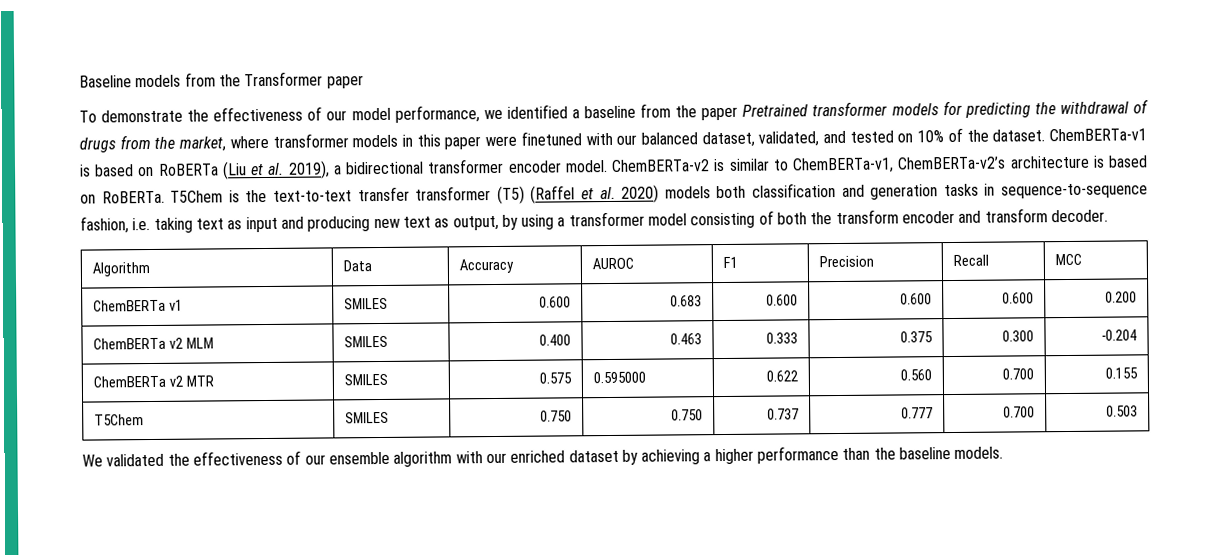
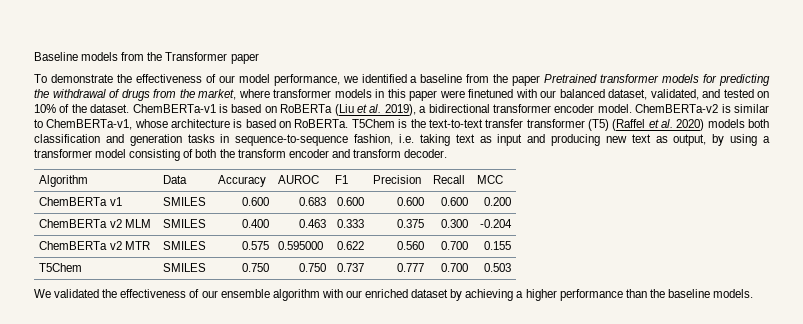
- ChemBERTa-v2 is similar to ChemBERTa-v1, ChemBERTa-v2’s architecture is based on RoBERTa.
+ ChemBERTa-v2 is similar to ChemBERTa-v1, whose architecture is based on RoBERTa.

